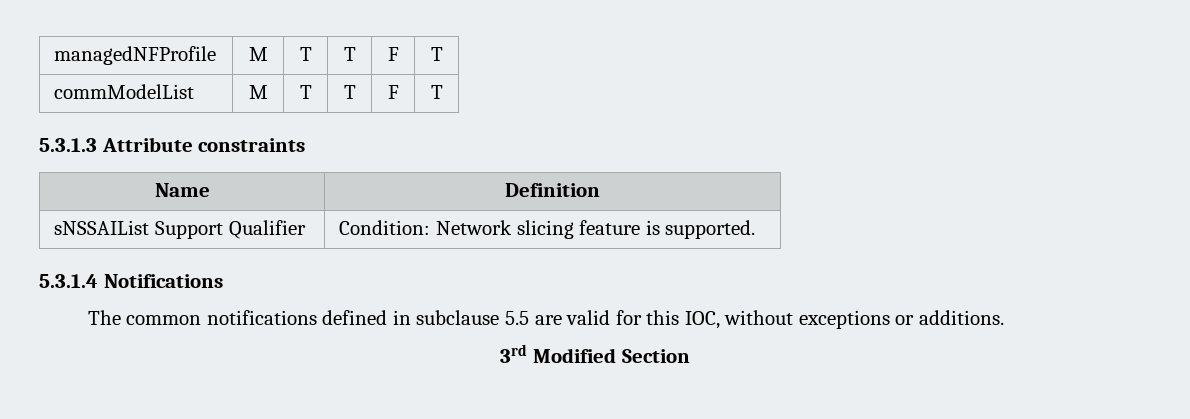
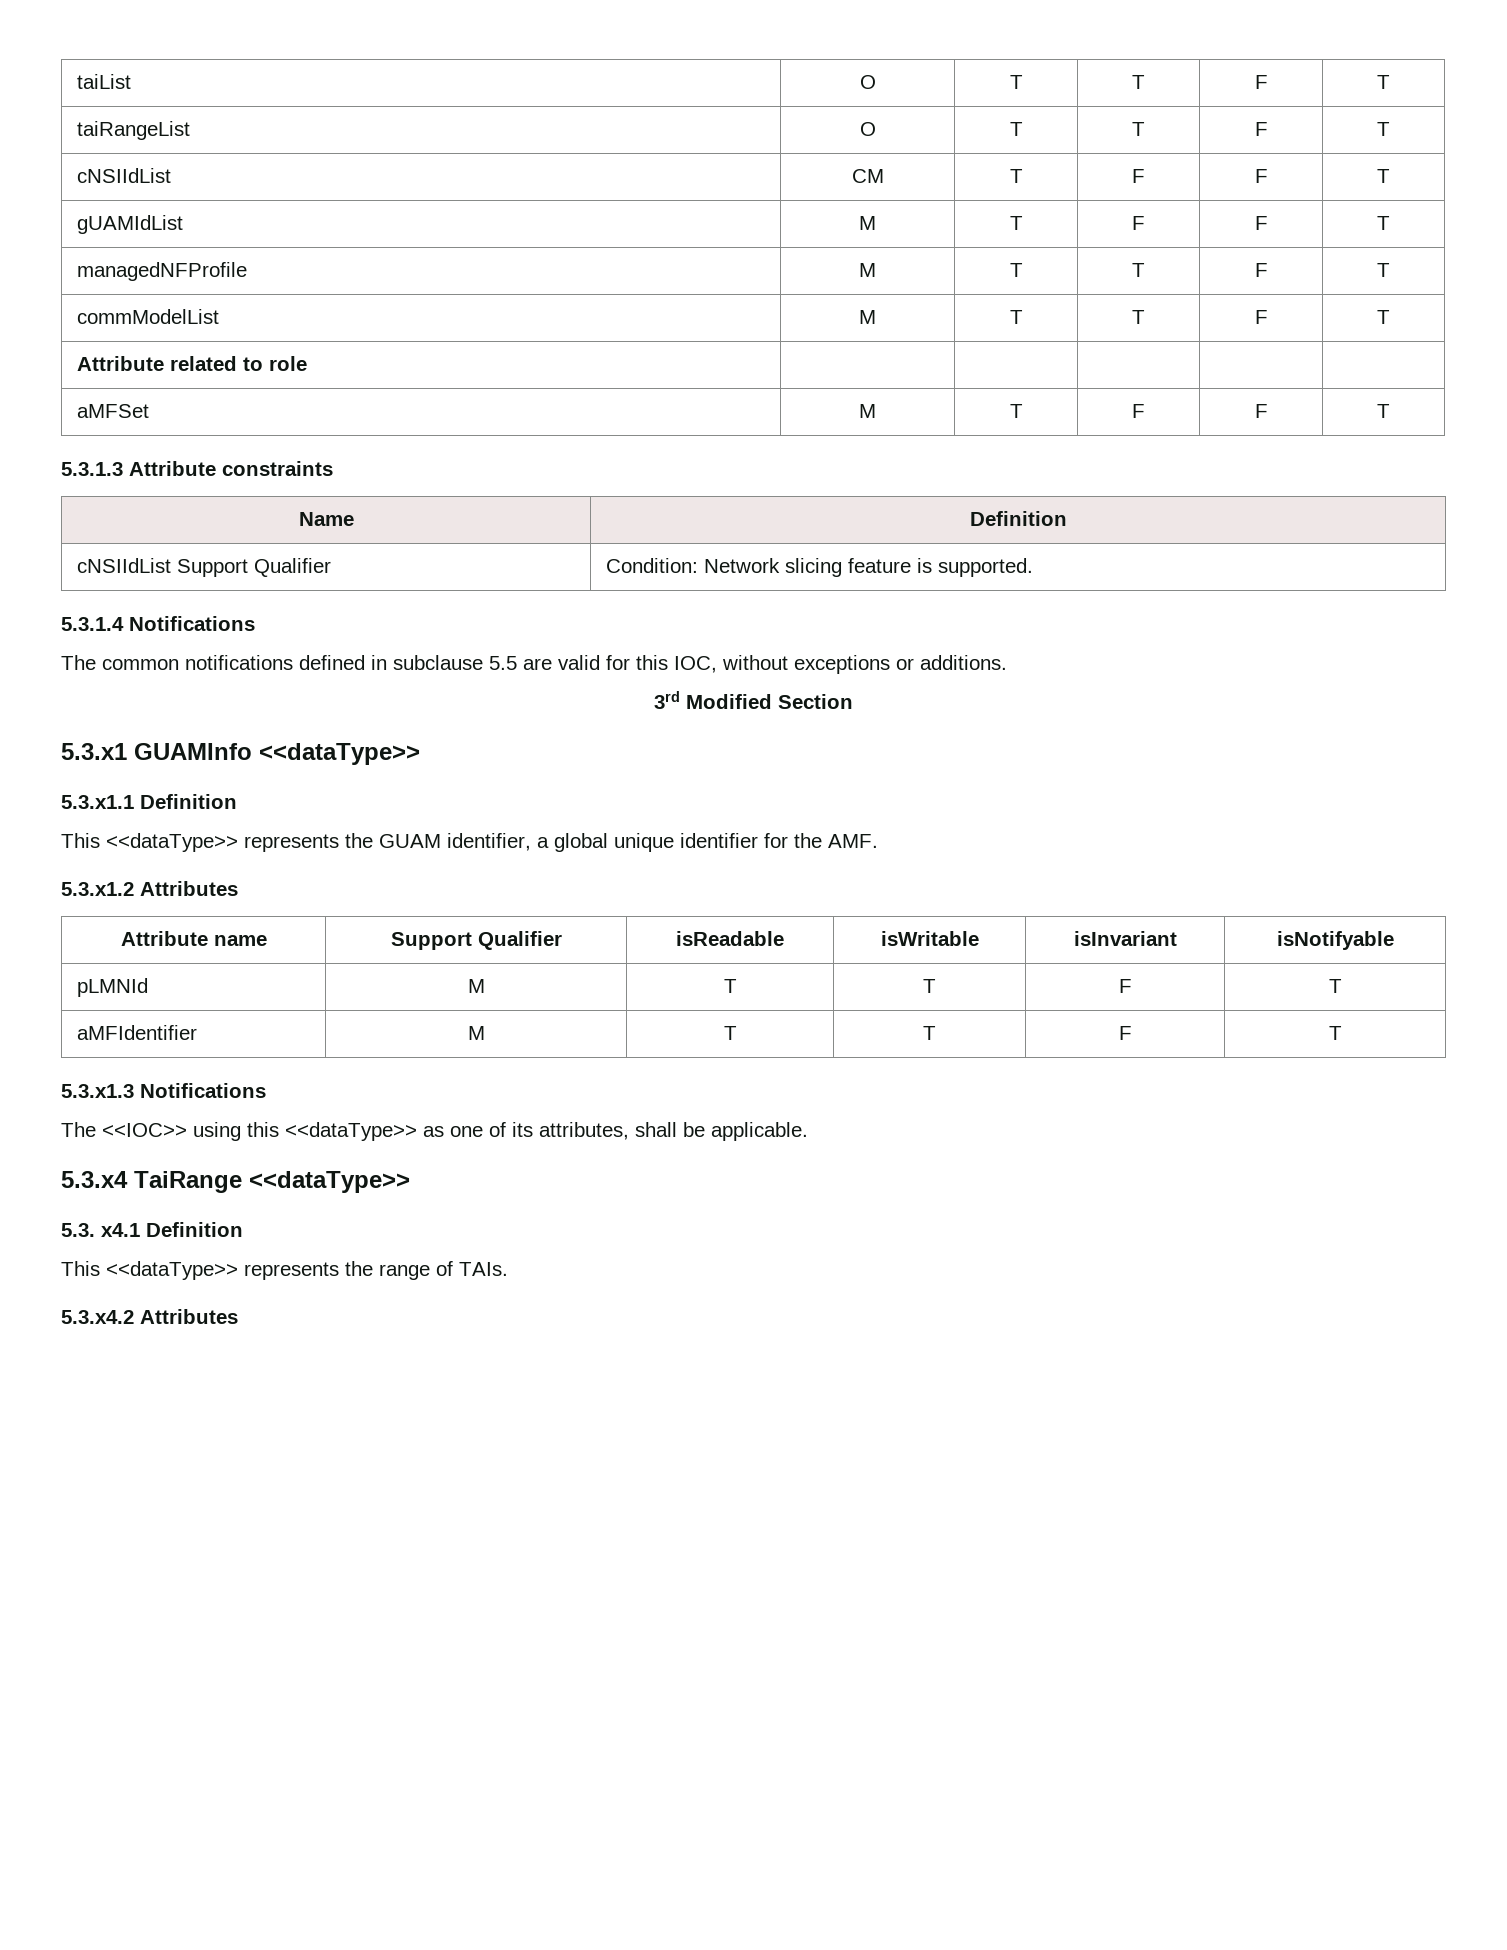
+ taiList | O | T | T | F | T
+ taiRangeList | O | T | T | F | T
+ cNSIIdList | CM | T | F | F | T
+ gUAMIdList | M | T | F | F | T
+ Attribute related to role | | | | |
+ aMFSet | M | T | F | F | T
- sNSSAIList Support Qualifier | Condition: Network slicing feature is supported.
+ cNSIIdList Support Qualifier | Condition: Network slicing feature is supported.
+ 5.3.x1 GUAMInfo <<dataType>>
+ 5.3.x1.1 Definition
+ This <<dataType>> represents the GUAM identifier, a global unique identifier for the AMF.
+ 5.3.x1.2 Attributes
+ Attribute name | Support Qualifier | isReadable | isWritable | isInvariant | isNotifyable
+ pLMNId | M | T | T | F | T
+ aMFIdentifier | M | T | T | F | T
+ 5.3.x1.3 Notifications
+ The <<IOC>> using this <<dataType>> as one of its attributes, shall be applicable.
+ 5.3.x4 TaiRange <<dataType>>
+ 5.3. x4.1 Definition
+ This <<dataType>> represents the range of TAIs.
+ 5.3.x4.2 Attributes

